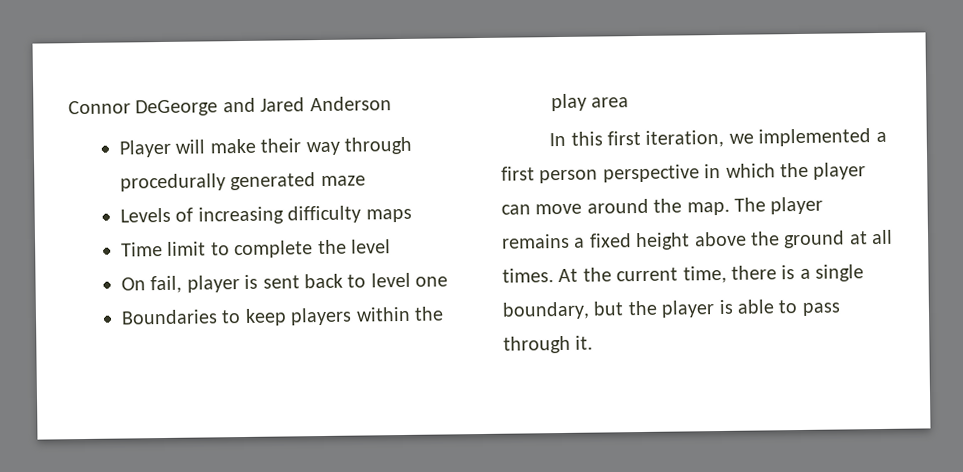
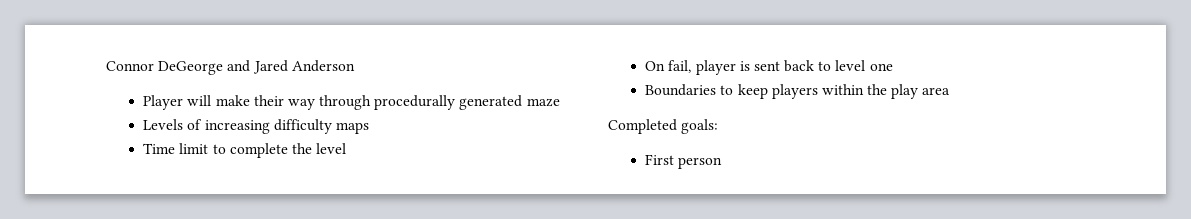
- In this first iteration, we implemented a first person perspective in which the player can move around the map. The player remains a fixed height above the ground at all times. At the current time, there is a single boundary, but the player is able to pass through it.
+ Completed goals:
+ First person

